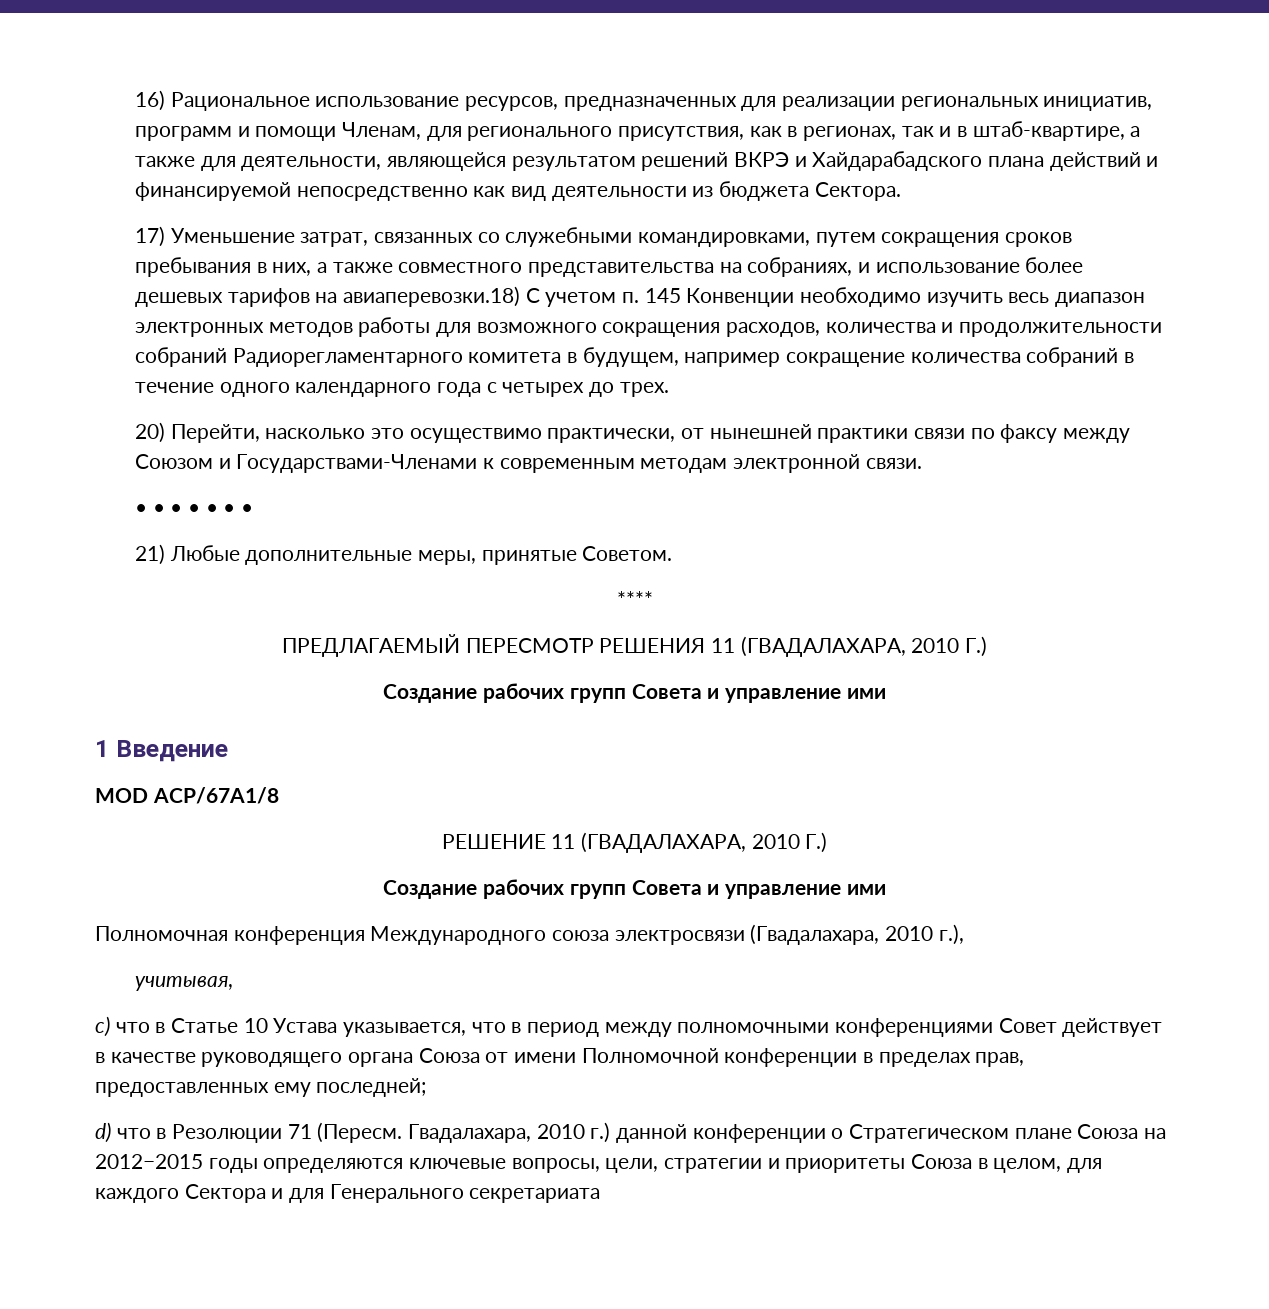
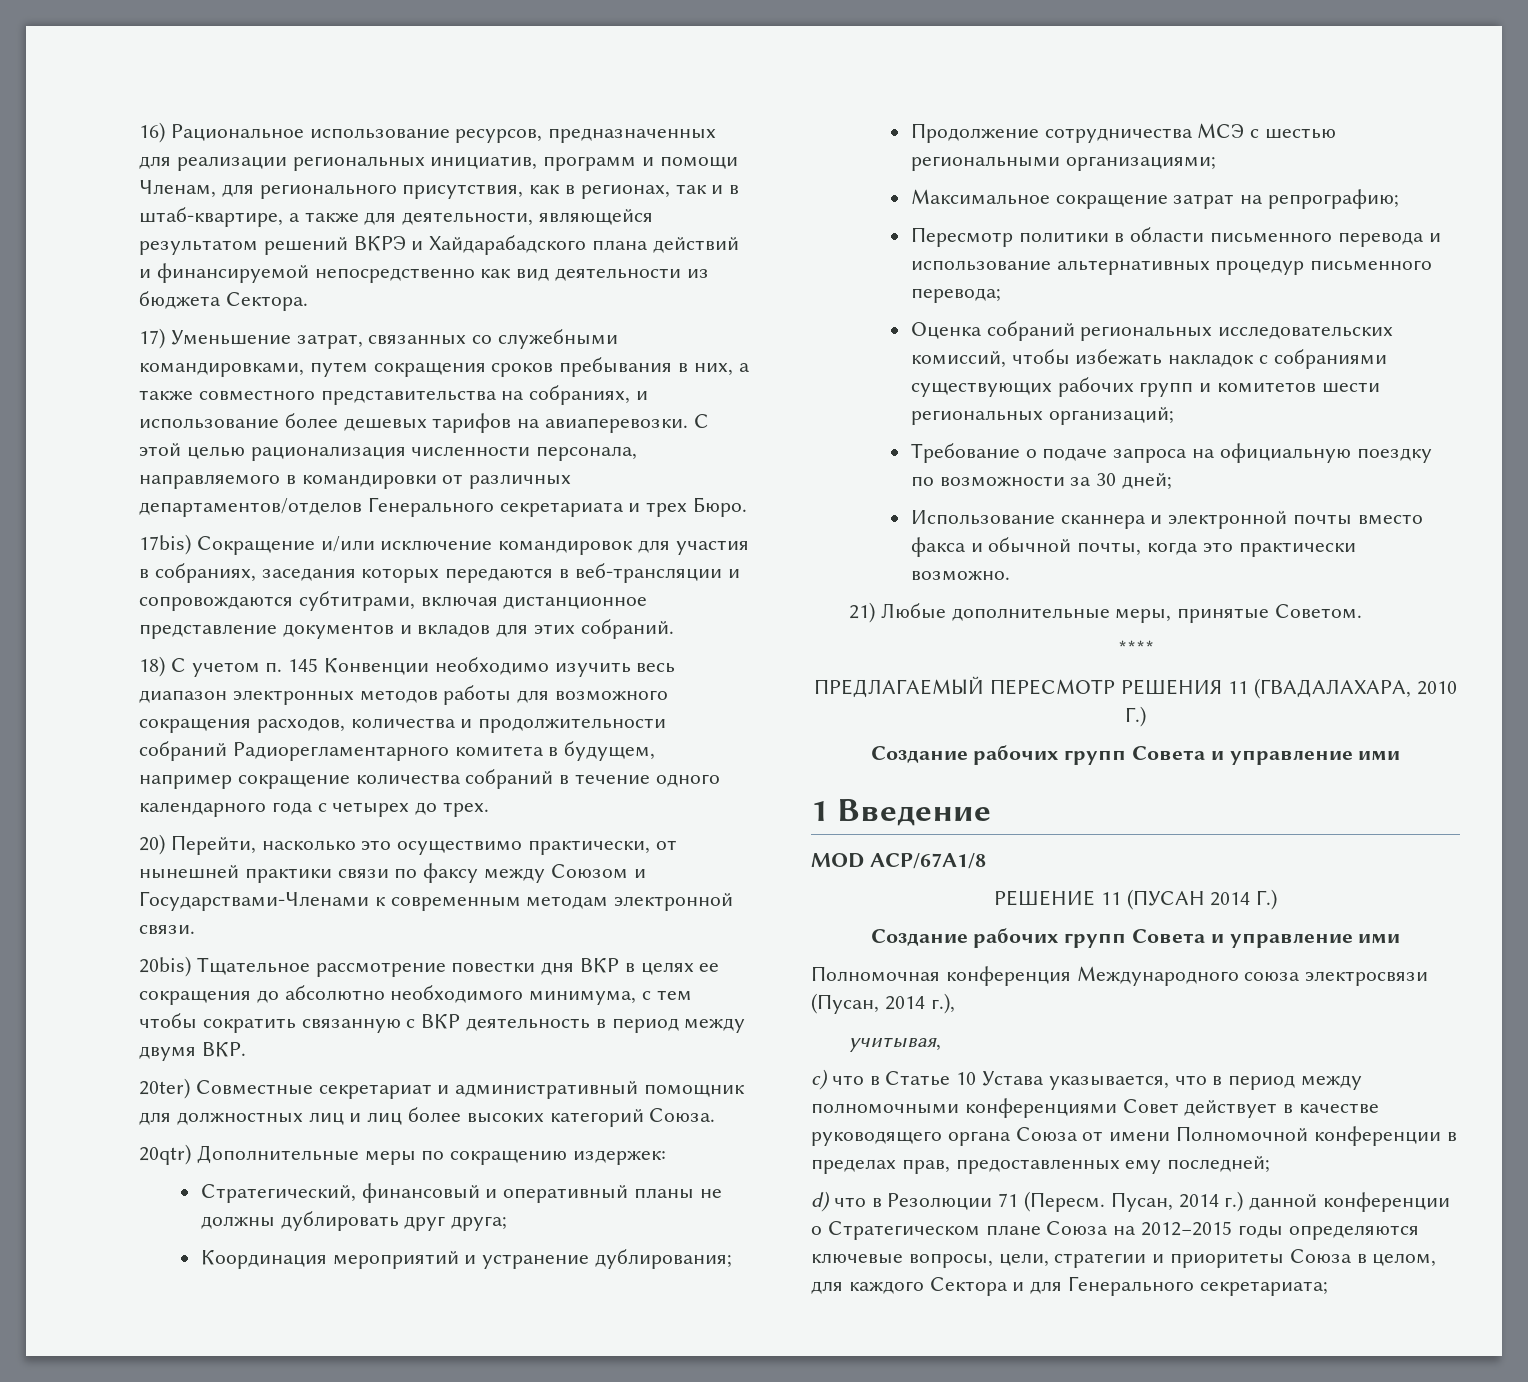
- 17) Уменьшение затрат, связанных со служебными командировками, путем сокращения сроков пребывания в них, а также совместного представительства на собраниях, и использование более дешевых тарифов на авиаперевозки.18) С учетом п. 145 Конвенции необходимо изучить весь диапазон электронных методов работы для возможного сокращения расходов, количества и продолжительности собраний Радиорегламентарного комитета в будущем, например сокращение количества собраний в течение одного календарного года с четырех до трех.
+ 17) Уменьшение затрат, связанных со служебными командировками, путем сокращения сроков пребывания в них, а также совместного представительства на собраниях, и использование более дешевых тарифов на авиаперевозки. С этой целью рационализация численности персонала, направляемого в командировки от различных департаментов/отделов Генерального секретариата и трех Бюро.
+ 17bis) Сокращение и/или исключение командировок для участия в собраниях, заседания которых передаются в веб-трансляции и сопровождаются субтитрами, включая дистанционное представление документов и вкладов для этих собраний.
+ 18) С учетом п. 145 Конвенции необходимо изучить весь диапазон электронных методов работы для возможного сокращения расходов, количества и продолжительности собраний Радиорегламентарного комитета в будущем, например сокращение количества собраний в течение одного календарного года с четырех до трех.
- • • • • • • •
+ 20bis) Тщательное рассмотрение повестки дня ВКР в целях ее сокращения до абсолютно необходимого минимума, с тем чтобы сократить связанную с ВКР деятельность в период между двумя ВКР.
+ 20ter) Совместные секретариат и административный помощник для должностных лиц и лиц более высоких категорий Союза.
+ 20qtr) Дополнительные меры по сокращению издержек:
+ Стратегический, финансовый и оперативный планы не должны дублировать друг друга;
+ Координация мероприятий и устранение дублирования;
+ Продолжение сотрудничества МСЭ с шестью региональными организациями;
+ Максимальное сокращение затрат на репрографию;
+ Пересмотр политики в области письменного перевода и использование альтернативных процедур письменного перевода;
+ Оценка собраний региональных исследовательских комиссий, чтобы избежать накладок с собраниями существующих рабочих групп и комитетов шести региональных организаций;
+ Требование о подаче запроса на официальную поездку по возможности за 30 дней;
+ Использование сканнера и электронной почты вместо факса и обычной почты, когда это практически возможно.
- РЕШЕНИЕ 11 (ГВАДАЛАХАРА, 2010 Г.)
+ РЕШЕНИЕ 11 (ПУСАН 2014 Г.)
- Полномочная конференция Международного союза электросвязи (Гвадалахара, 2010 г.),
+ Полномочная конференция Международного союза электросвязи (Пусан, 2014 г.),
- Гвадалахара, 2010 г.) данной конференции о Стратегическом плане Союза на 2012−2015 годы определяются ключевые вопросы, цели, стратегии и приоритеты Союза в целом, для каждого Сектора и для Генерального секретариата
+ Пусан, 2014 г.) данной конференции о Стратегическом плане Союза на 2012−2015 годы определяются ключевые вопросы, цели, стратегии и приоритеты Союза в целом, для каждого Сектора и для Генерального секретариата;

